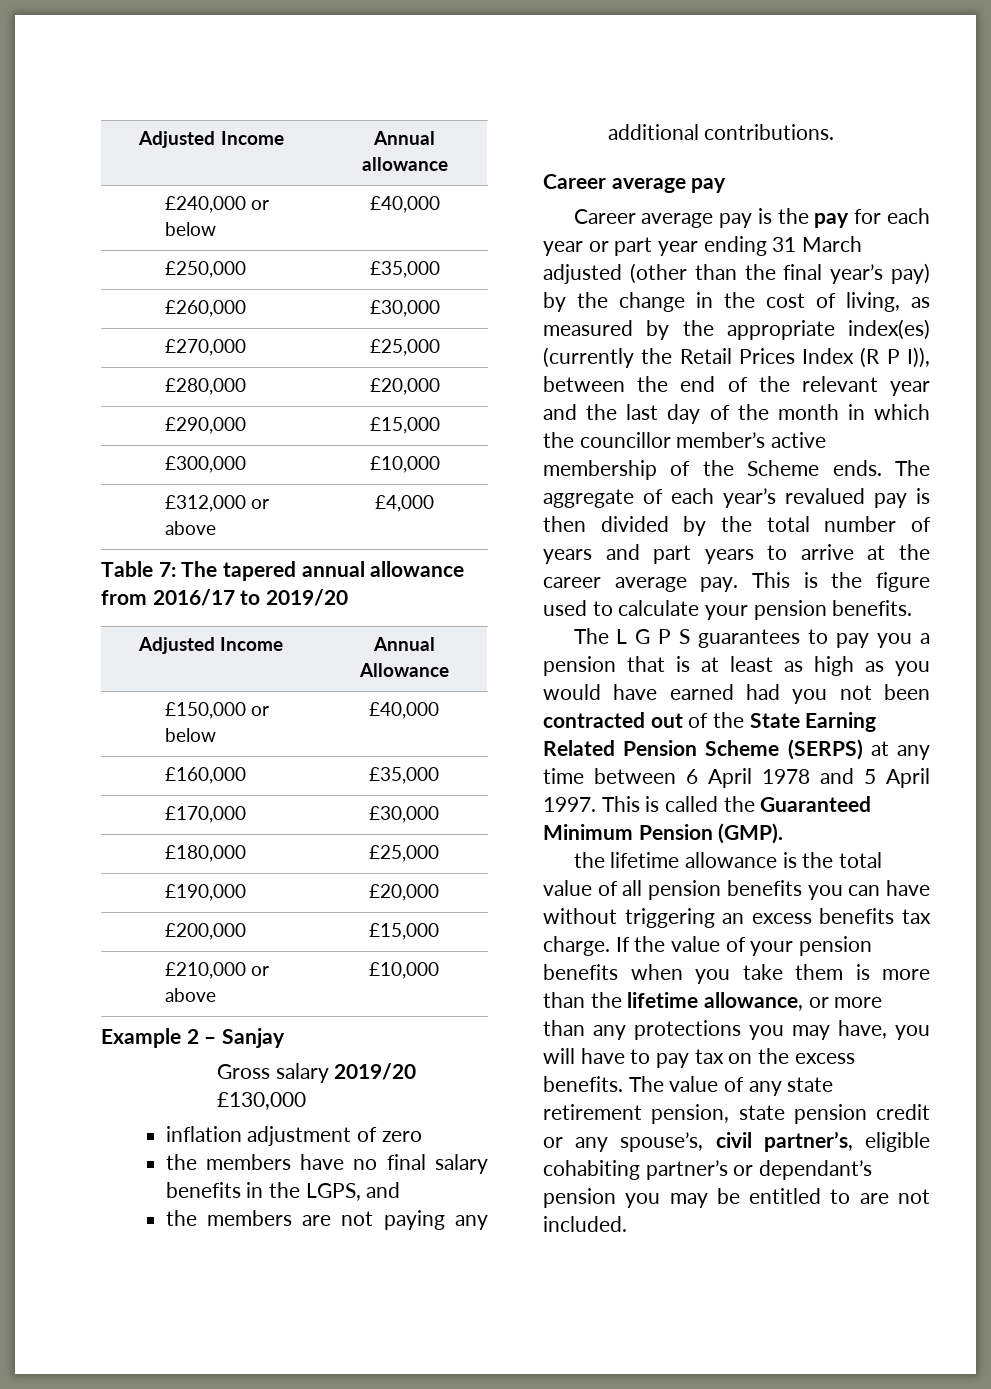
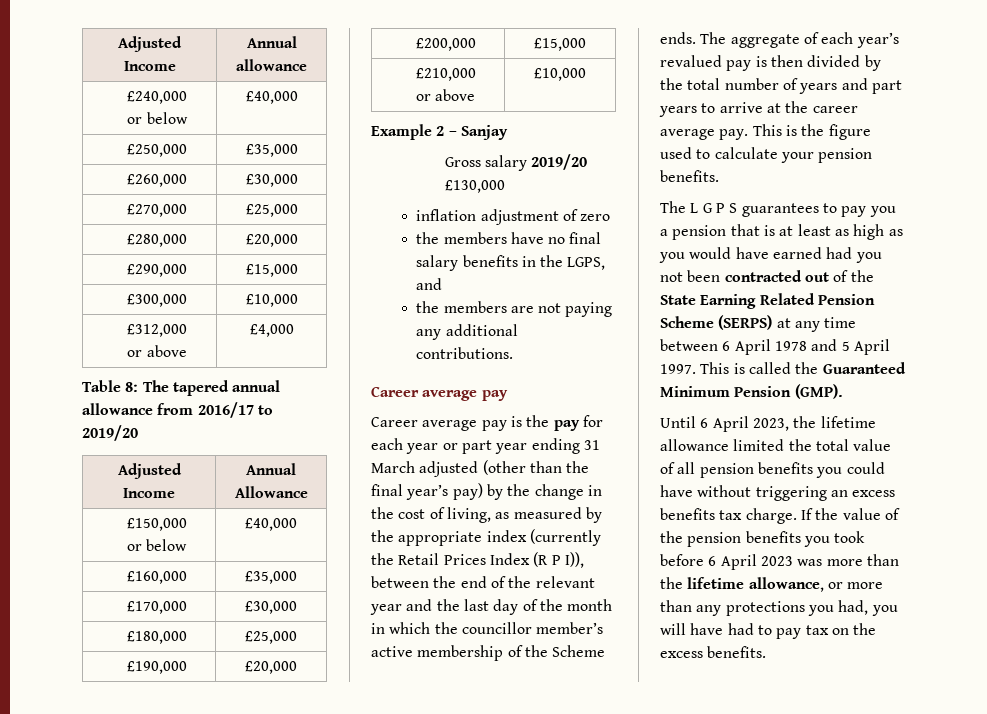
- Table 7: The tapered annual allowance from 2016/17 to 2019/20
+ Table 8: The tapered annual allowance from 2016/17 to 2019/20
- Career average pay is the pay for each year or part year ending 31 March adjusted (other than the final year’s pay) by the change in the cost of living, as measured by the appropriate index(es) (currently the Retail Prices Index (R P I)), between the end of the relevant year and the last day of the month in which the councillor member’s active membership of the Scheme ends.
+ Career average pay is the pay for each year or part year ending 31 March adjusted (other than the final year’s pay) by the change in the cost of living, as measured by the appropriate index (currently the Retail Prices Index (R P I)), between the end of the relevant year and the last day of the month in which the councillor member’s active membership of the Scheme ends.
- the lifetime allowance is the total value of all pension benefits you can have without triggering an excess benefits tax charge.
+ Until 6 April 2023, the lifetime allowance limited the total value of all pension benefits you could have without triggering an excess benefits tax charge.
- If the value of your pension benefits when you take them is more than the lifetime allowance, or more than any protections you may have, you will have to pay tax on the excess benefits. The value of any state retirement pension, state pension credit or any spouse’s, civil partner’s, eligible cohabiting partner’s or dependant’s pension you may be entitled to are not included.
+ If the value of the pension benefits you took before 6 April 2023 was more than the lifetime allowance, or more than any protections you had, you will have had to pay tax on the excess benefits.

